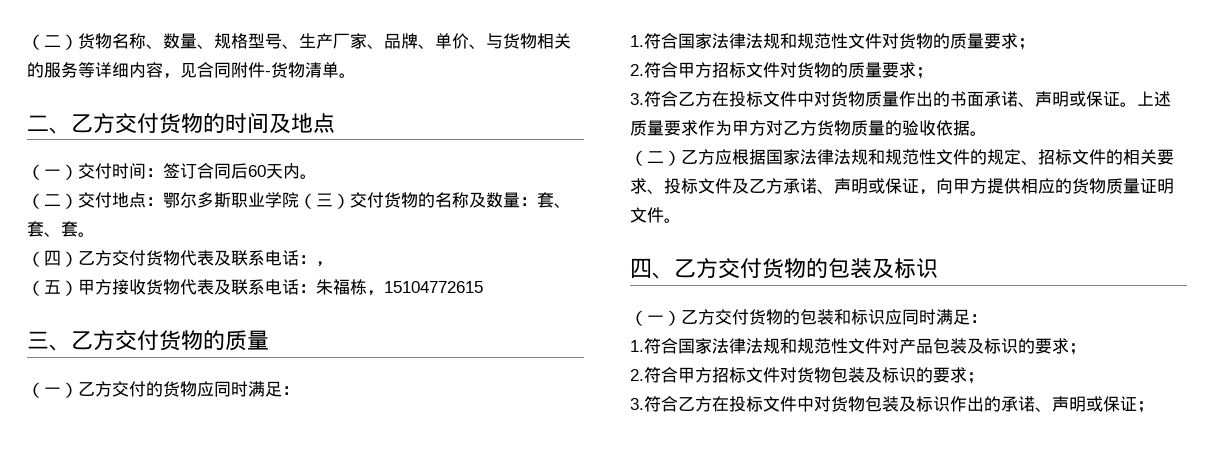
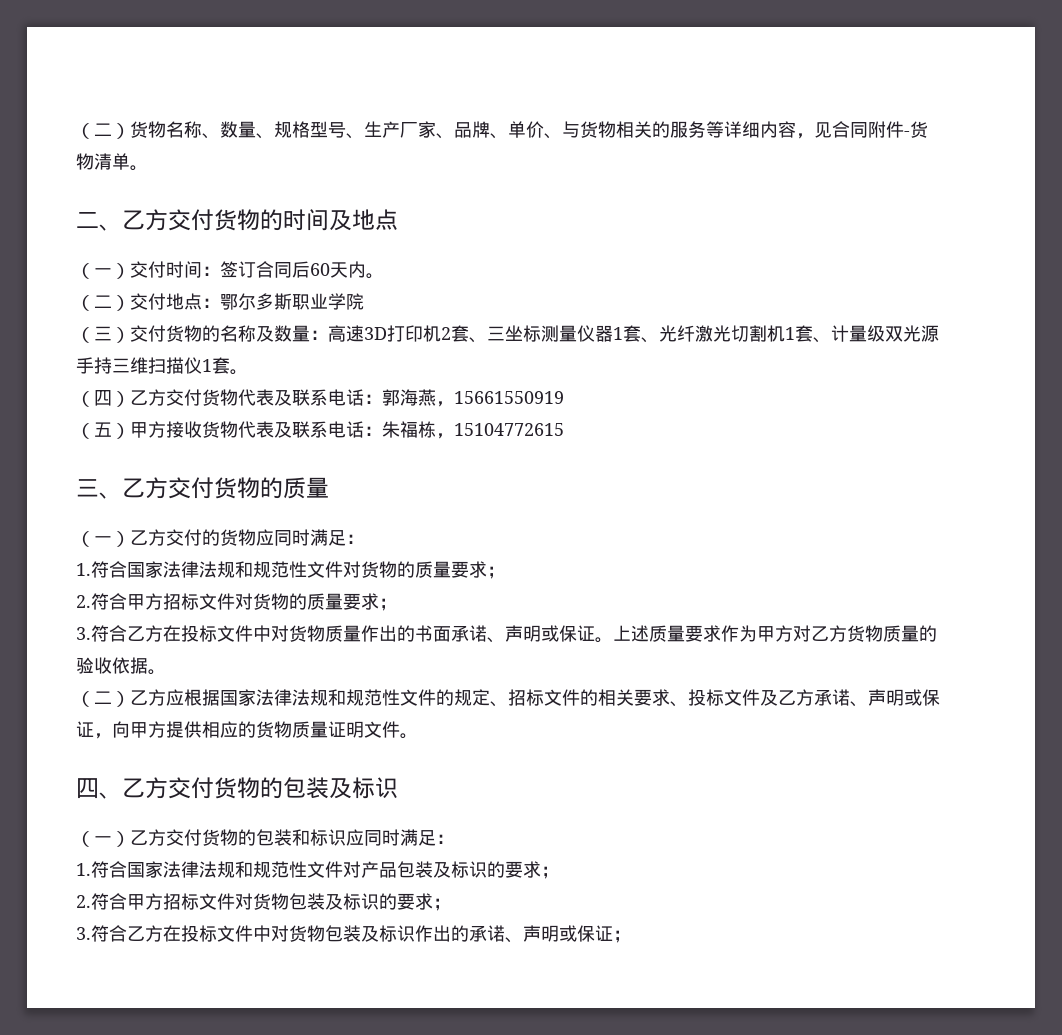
- （二）交付地点：鄂尔多斯职业学院（三）交付货物的名称及数量：套、套、套。
+ （二）交付地点：鄂尔多斯职业学院
+ （三）交付货物的名称及数量：高速3D打印机2套、三坐标测量仪器1套、光纤激光切割机1套、计量级双光源手持三维扫描仪1套。
- （四）乙方交付货物代表及联系电话：，
+ （四）乙方交付货物代表及联系电话：郭海燕，15661550919

